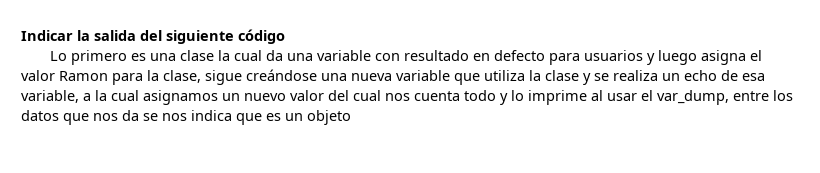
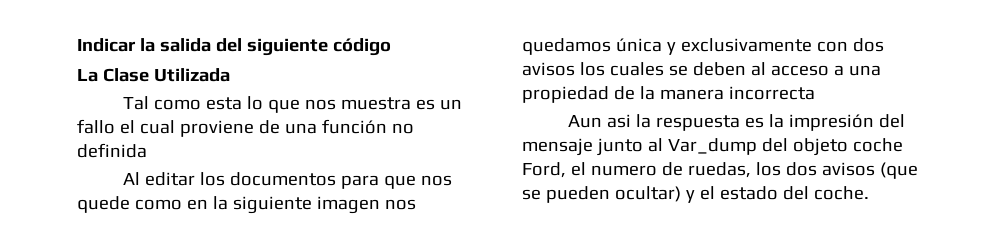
- Lo primero es una clase la cual da una variable con resultado en defecto para usuarios y luego asigna el valor Ramon para la clase, sigue creándose una nueva variable que utiliza la clase y se realiza un echo de esa variable, a la cual asignamos un nuevo valor del cual nos cuenta todo y lo imprime al usar el var_dump, entre los datos que nos da se nos indica que es un objeto
+ La Clase Utilizada
+ Tal como esta lo que nos muestra es un fallo el cual proviene de una función no definida
+ Al editar los documentos para que nos quede como en la siguiente imagen nos quedamos única y exclusivamente con dos avisos los cuales se deben al acceso a una propiedad de la manera incorrecta
+ Aun asi la respuesta es la impresión del mensaje junto al Var_dump del objeto coche Ford, el numero de ruedas, los dos avisos (que se pueden ocultar) y el estado del coche.

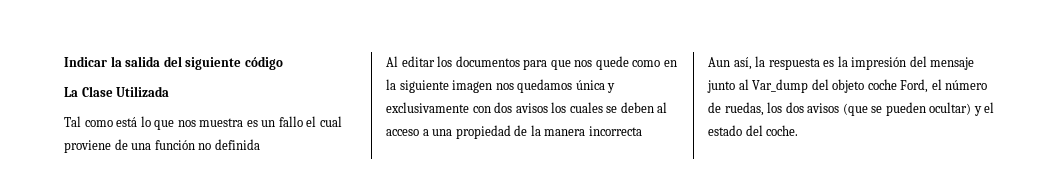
- Tal como esta lo que nos muestra es un fallo el cual proviene de una función no definida
+ Tal como está lo que nos muestra es un fallo el cual proviene de una función no definida
- Aun asi la respuesta es la impresión del mensaje junto al Var_dump del objeto coche Ford, el numero de ruedas, los dos avisos (que se pueden ocultar) y el estado del coche.
+ Aun así, la respuesta es la impresión del mensaje junto al Var_dump del objeto coche Ford, el número de ruedas, los dos avisos (que se pueden ocultar) y el estado del coche.

